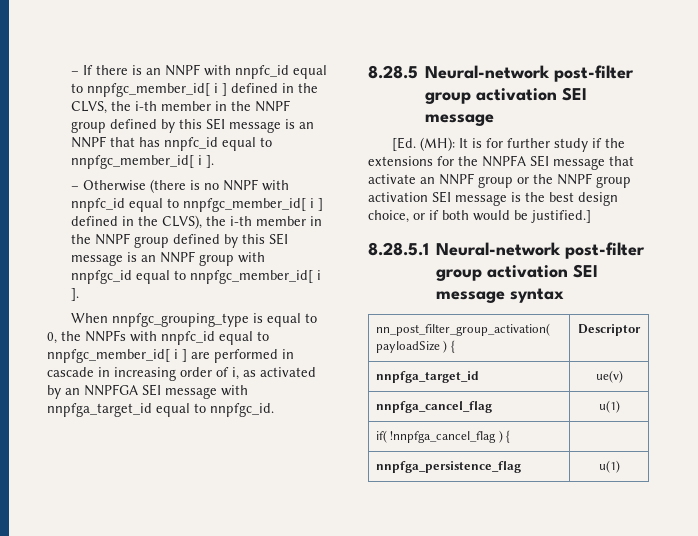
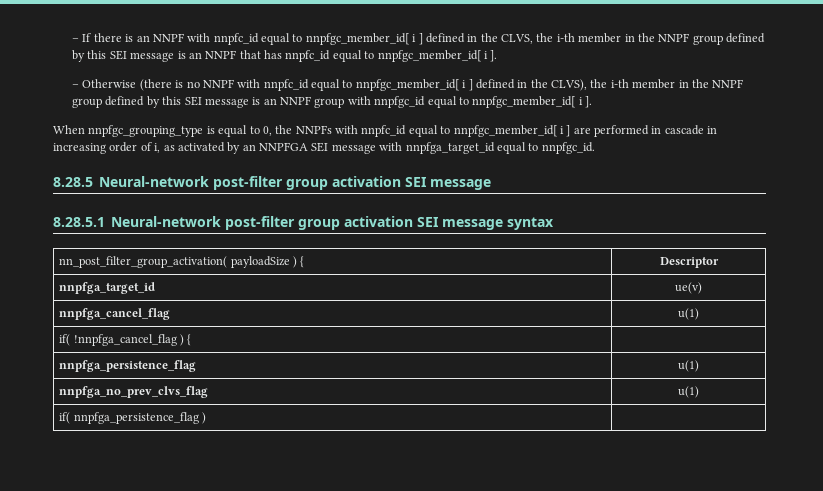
- [Ed. (MH): It is for further study if the extensions for the NNPFA SEI message that activate an NNPF group or the NNPF group activation SEI message is the best design choice, or if both would be justified.]
+ nnpfga_no_prev_clvs_flag | u(1)
+ if( nnpfga_persistence_flag ) |

